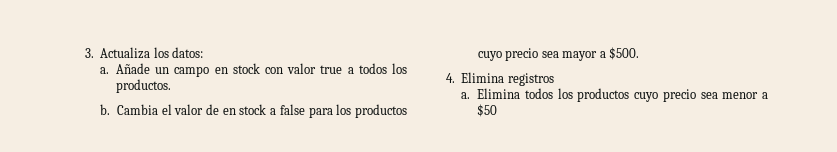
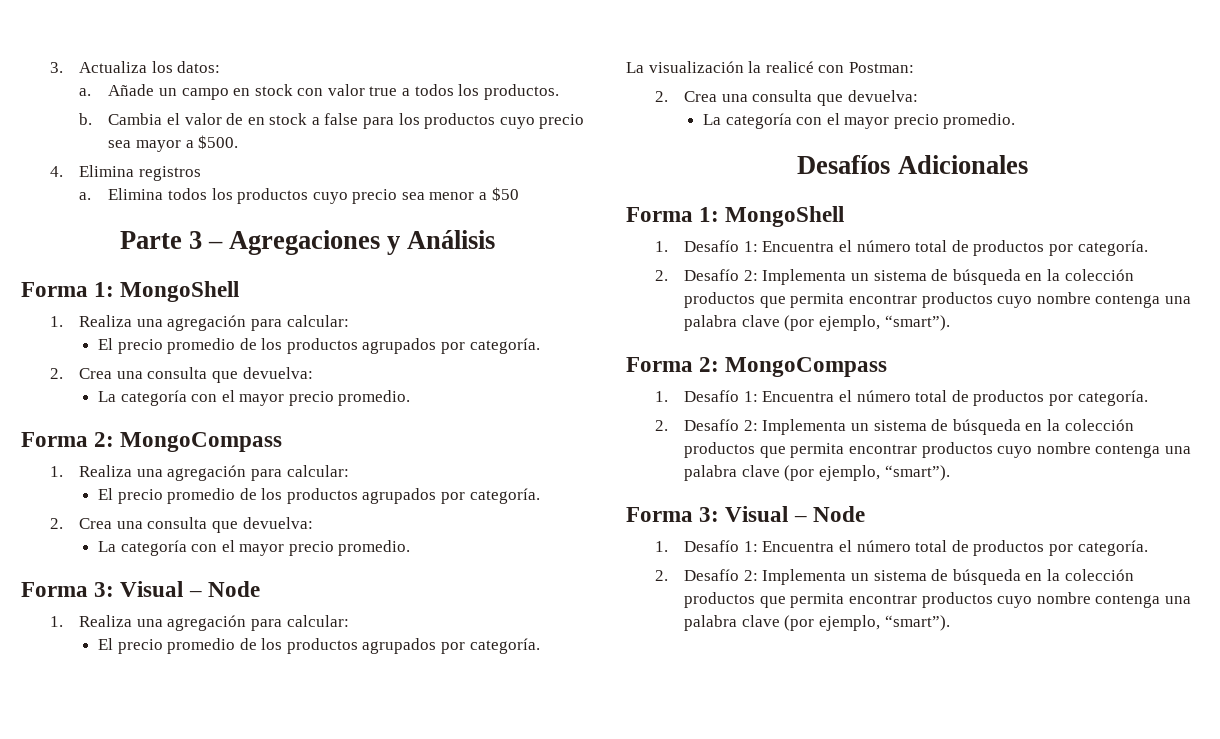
+ Parte 3 – Agregaciones y Análisis
+ Forma 1: MongoShell
+ 1. Realiza una agregación para calcular:
+ El precio promedio de los productos agrupados por categoría.
+ 2. Crea una consulta que devuelva:
+ La categoría con el mayor precio promedio.
+ Forma 2: MongoCompass
+ 1. Realiza una agregación para calcular:
+ El precio promedio de los productos agrupados por categoría.
+ 2. Crea una consulta que devuelva:
+ La categoría con el mayor precio promedio.
+ Forma 3: Visual – Node
+ 1. Realiza una agregación para calcular:
+ El precio promedio de los productos agrupados por categoría.
+ La visualización la realicé con Postman:
+ 2. Crea una consulta que devuelva:
+ La categoría con el mayor precio promedio.
+ Desafíos Adicionales
+ Forma 1: MongoShell
+ 1. Desafío 1: Encuentra el número total de productos por categoría.
+ 2. Desafío 2: Implementa un sistema de búsqueda en la colección productos que permita encontrar productos cuyo nombre contenga una palabra clave (por ejemplo, “smart”).
+ Forma 2: MongoCompass
+ 1. Desafío 1: Encuentra el número total de productos por categoría.
+ 2. Desafío 2: Implementa un sistema de búsqueda en la colección productos que permita encontrar productos cuyo nombre contenga una palabra clave (por ejemplo, “smart”).
+ Forma 3: Visual – Node
+ 1. Desafío 1: Encuentra el número total de productos por categoría.
+ 2. Desafío 2: Implementa un sistema de búsqueda en la colección productos que permita encontrar productos cuyo nombre contenga una palabra clave (por ejemplo, “smart”).

